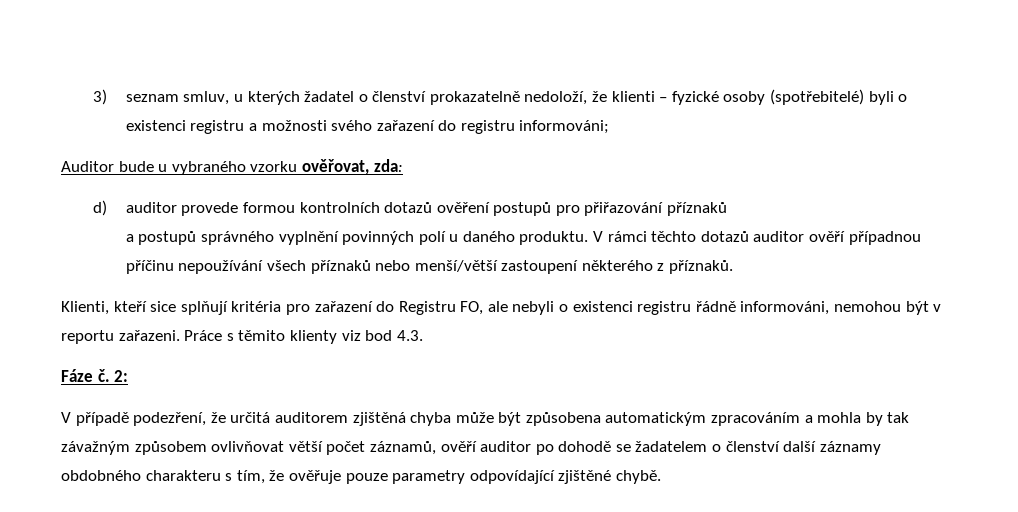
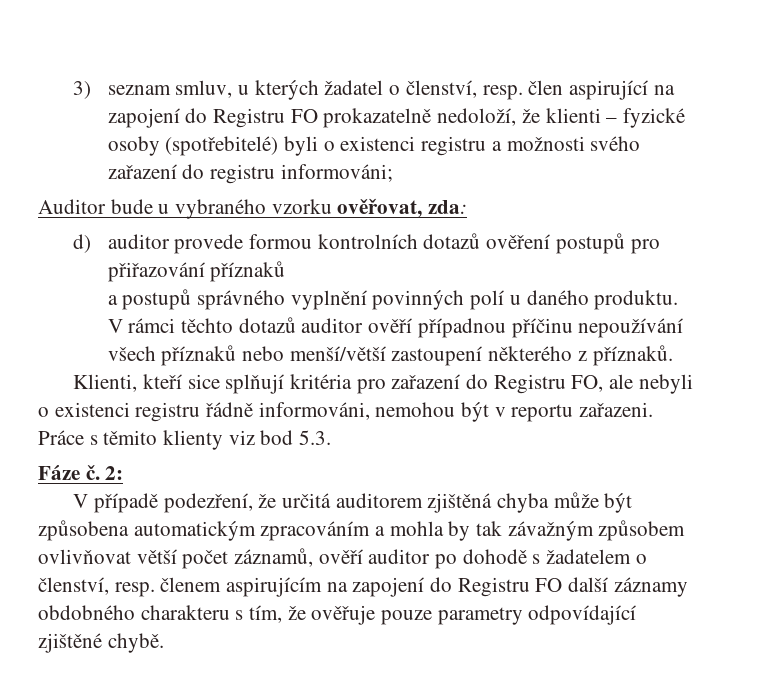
- 3) seznam smluv, u kterých žadatel o členství prokazatelně nedoloží, že klienti – fyzické osoby (spotřebitelé) byli o existenci registru a možnosti svého zařazení do registru informováni;
+ 3) seznam smluv, u kterých žadatel o členství, resp. člen aspirující na zapojení do Registru FO prokazatelně nedoloží, že klienti – fyzické osoby (spotřebitelé) byli o existenci registru a možnosti svého zařazení do registru informováni;
- Práce s těmito klienty viz bod 4.3.
+ Práce s těmito klienty viz bod 5.3.
- V případě podezření, že určitá auditorem zjištěná chyba může být způsobena automatickým zpracováním a mohla by tak závažným způsobem ovlivňovat větší počet záznamů, ověří auditor po dohodě se žadatelem o členství další záznamy obdobného charakteru s tím, že ověřuje pouze parametry odpovídající zjištěné chybě.
+ V případě podezření, že určitá auditorem zjištěná chyba může být způsobena automatickým zpracováním a mohla by tak závažným způsobem ovlivňovat větší počet záznamů, ověří auditor po dohodě s žadatelem o členství, resp. členem aspirujícím na zapojení do Registru FO další záznamy obdobného charakteru s tím, že ověřuje pouze parametry odpovídající zjištěné chybě.

